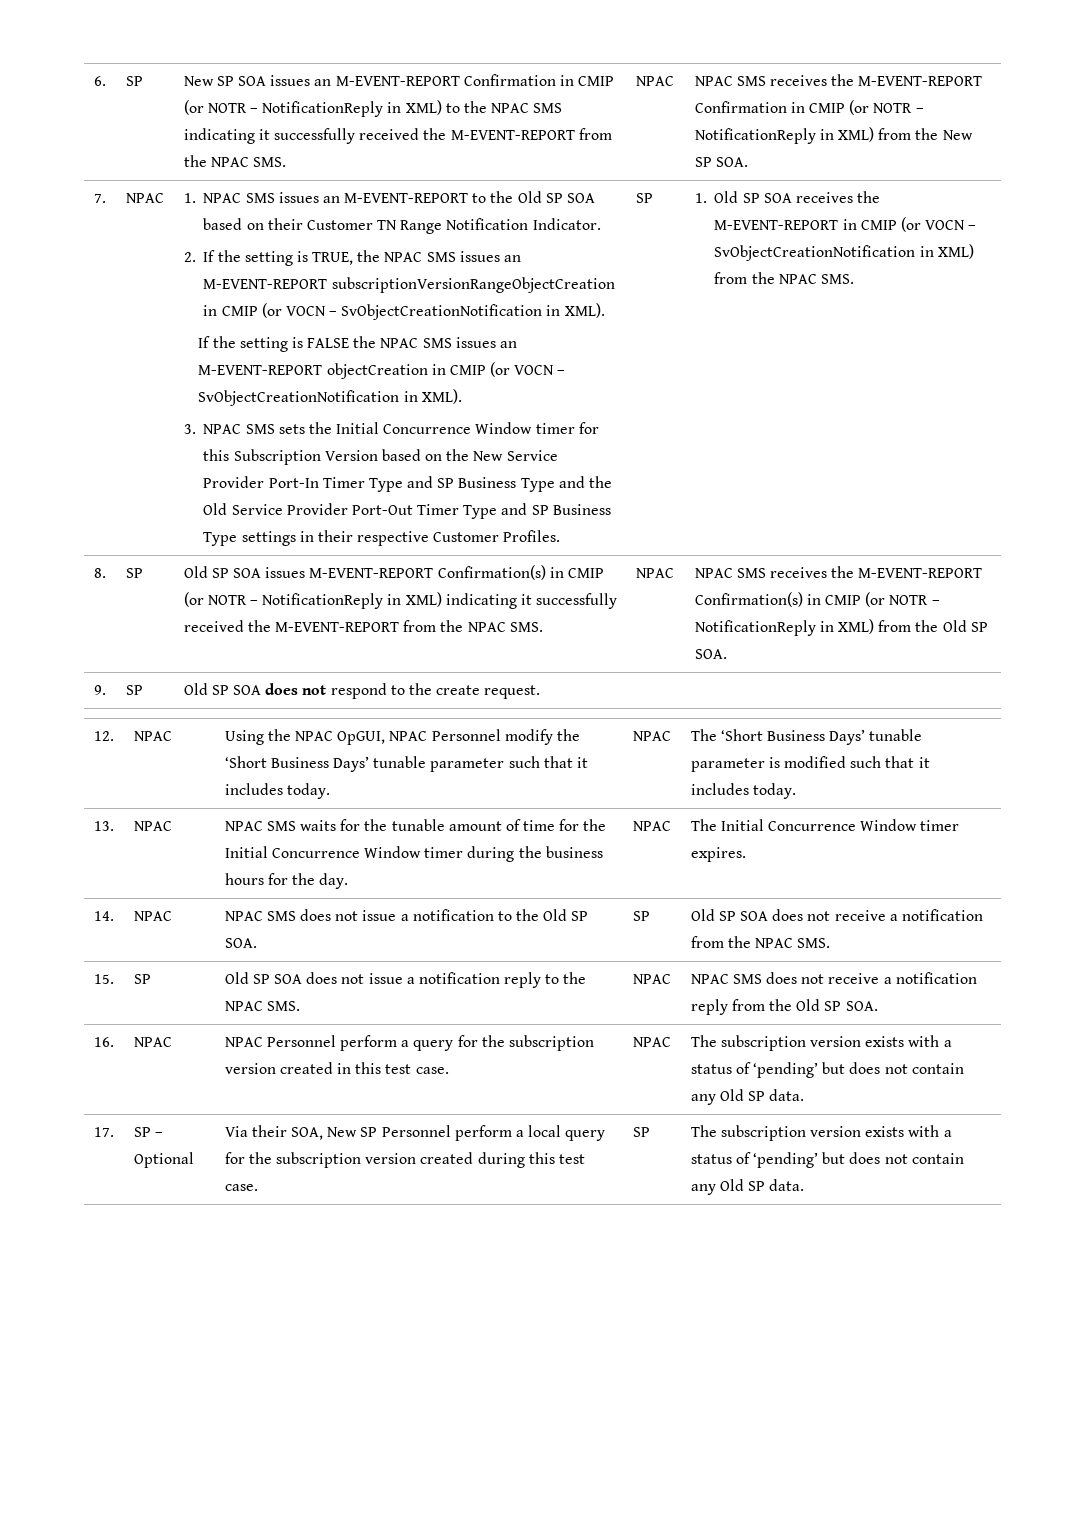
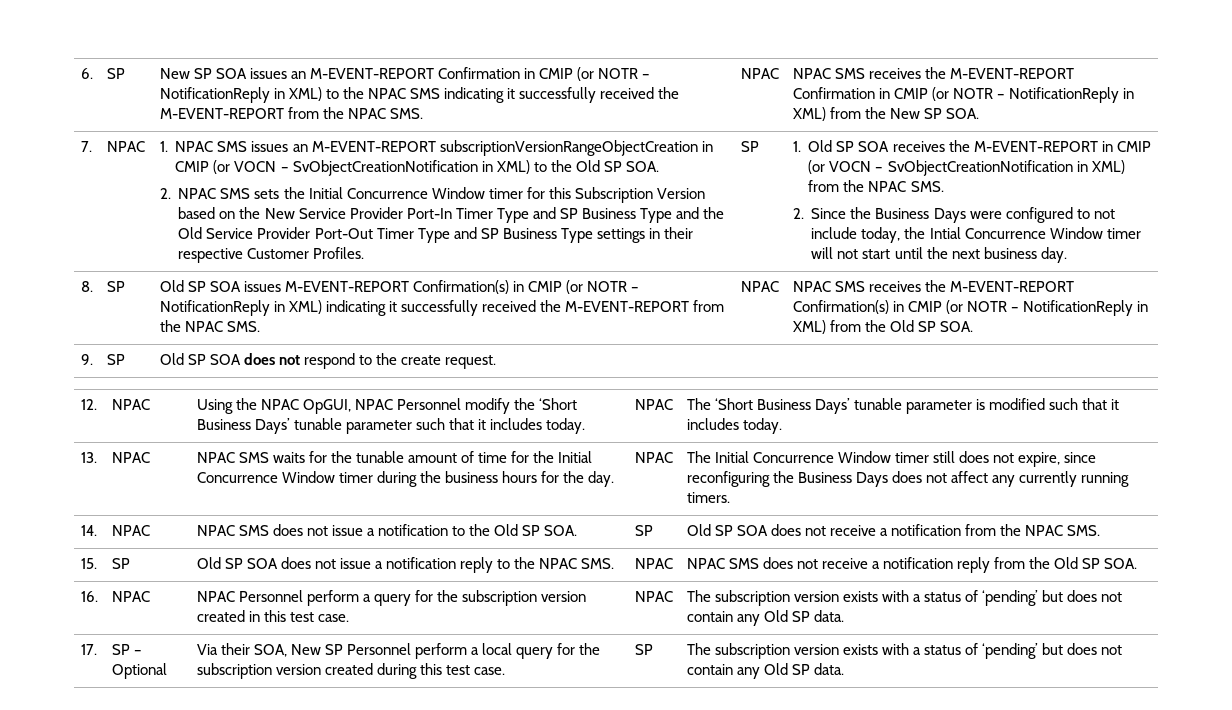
- 1. NPAC SMS issues an M-EVENT-REPORT to the Old SP SOA based on their Customer TN Range Notification Indicator.
- 2. If the setting is TRUE, the NPAC SMS issues an M-EVENT-REPORT subscriptionVersionRangeObjectCreation in CMIP (or VOCN – SvObjectCreationNotification in XML).
- If the setting is FALSE the NPAC SMS issues an M-EVENT-REPORT objectCreation in CMIP (or VOCN – SvObjectCreationNotification in XML).
- 3. NPAC SMS sets the Initial Concurrence Window timer for this Subscription Version based on the New Service Provider Port-In Timer Type and SP Business Type and the Old Service Provider Port-Out Timer Type and SP Business Type settings in their respective Customer Profiles.
+ 1. NPAC SMS issues an M-EVENT-REPORT subscriptionVersionRangeObjectCreation in CMIP (or VOCN – SvObjectCreationNotification in XML) to the Old SP SOA.
+ 2. NPAC SMS sets the Initial Concurrence Window timer for this Subscription Version based on the New Service Provider Port-In Timer Type and SP Business Type and the Old Service Provider Port-Out Timer Type and SP Business Type settings in their respective Customer Profiles.
+ 2. Since the Business Days were configured to not include today, the Intial Concurrence Window timer will not start until the next business day.
- The Initial Concurrence Window timer expires.
+ The Initial Concurrence Window timer still does not expire, since reconfiguring the Business Days does not affect any currently running timers.

